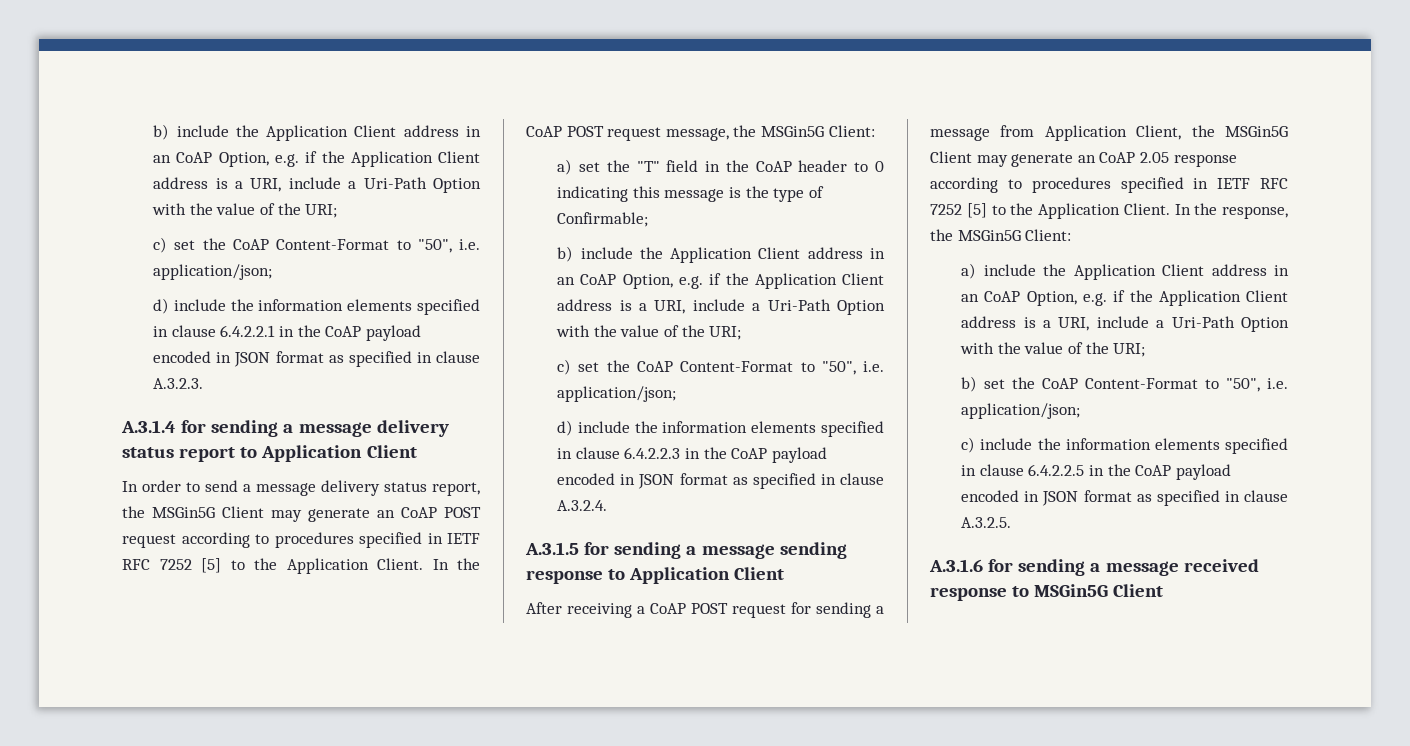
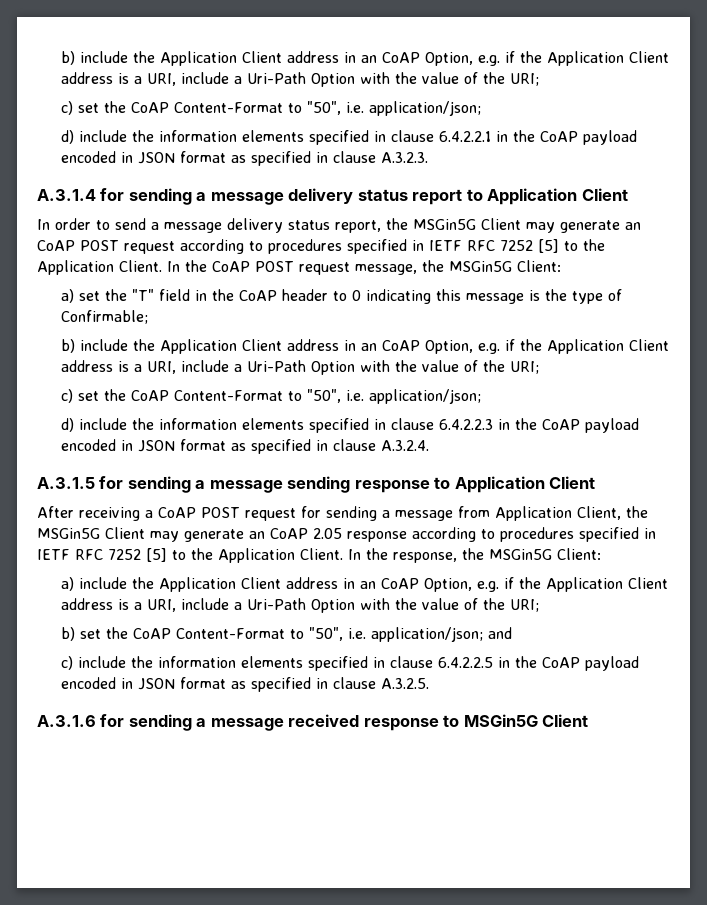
- b) set the CoAP Content-Format to "50", i.e. application/json;
+ b) set the CoAP Content-Format to "50", i.e. application/json; and

